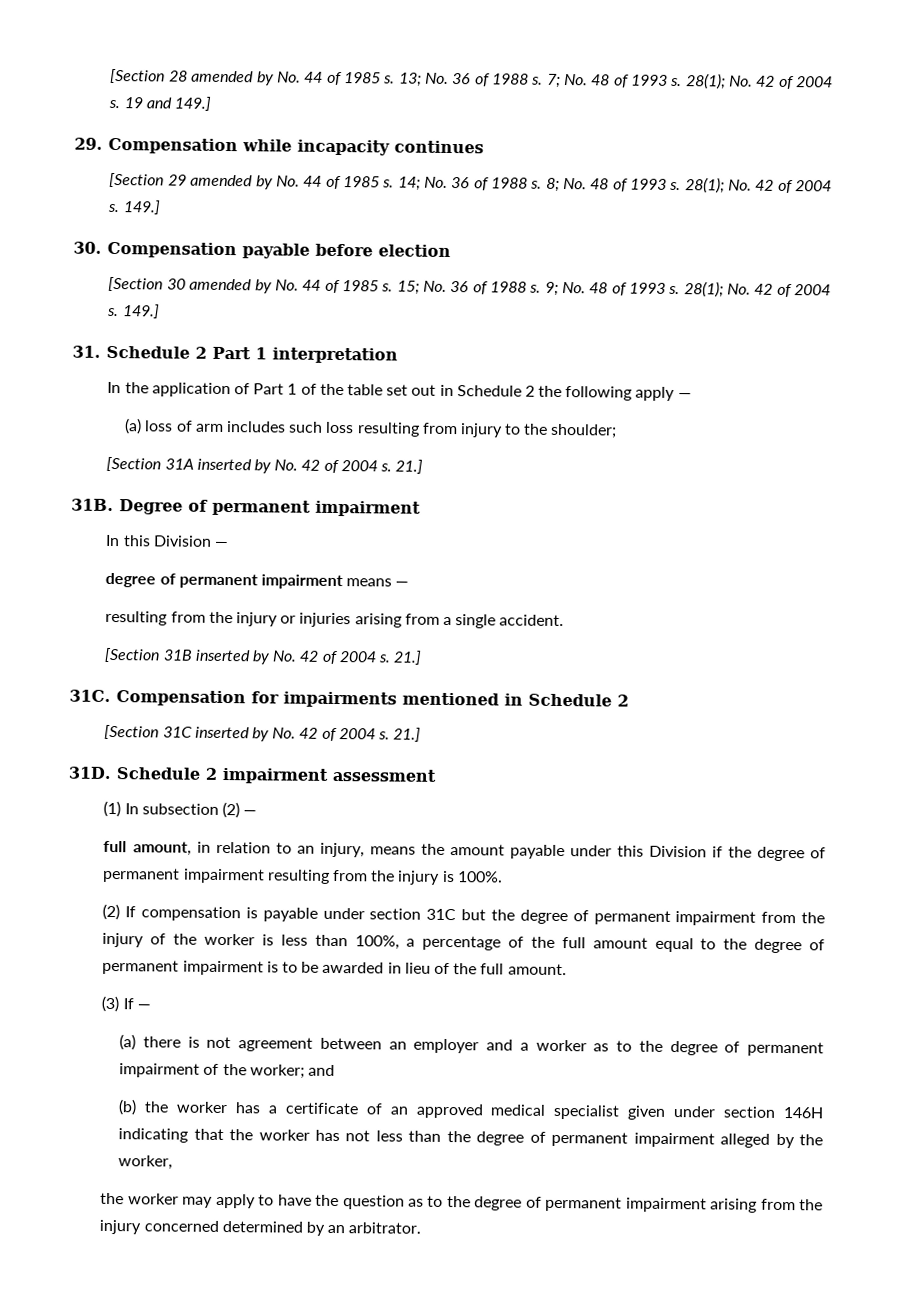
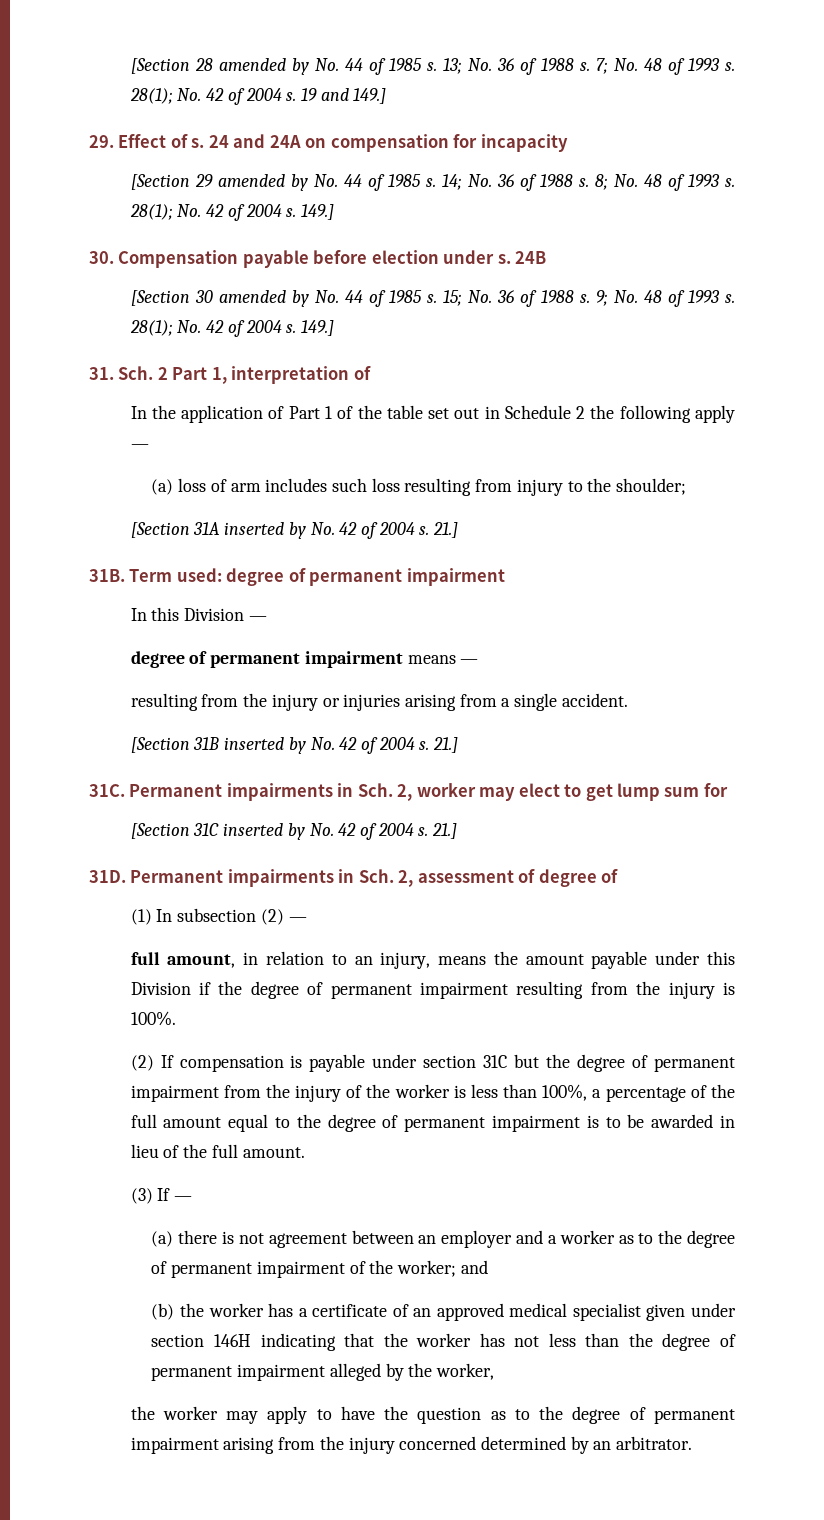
- 29. Compensation while incapacity continues
+ 29. Effect of s. 24 and 24A on compensation for incapacity
- 30. Compensation payable before election
+ 30. Compensation payable before election under s. 24B
- 31. Schedule 2 Part 1 interpretation
+ 31. Sch. 2 Part 1, interpretation of
- Degree of permanent impairment
+ Term used: degree of permanent impairment
- Compensation for impairments mentioned in Schedule 2
+ Permanent impairments in Sch. 2, worker may elect to get lump sum for
- Schedule 2 impairment assessment
+ Permanent impairments in Sch. 2, assessment of degree of

